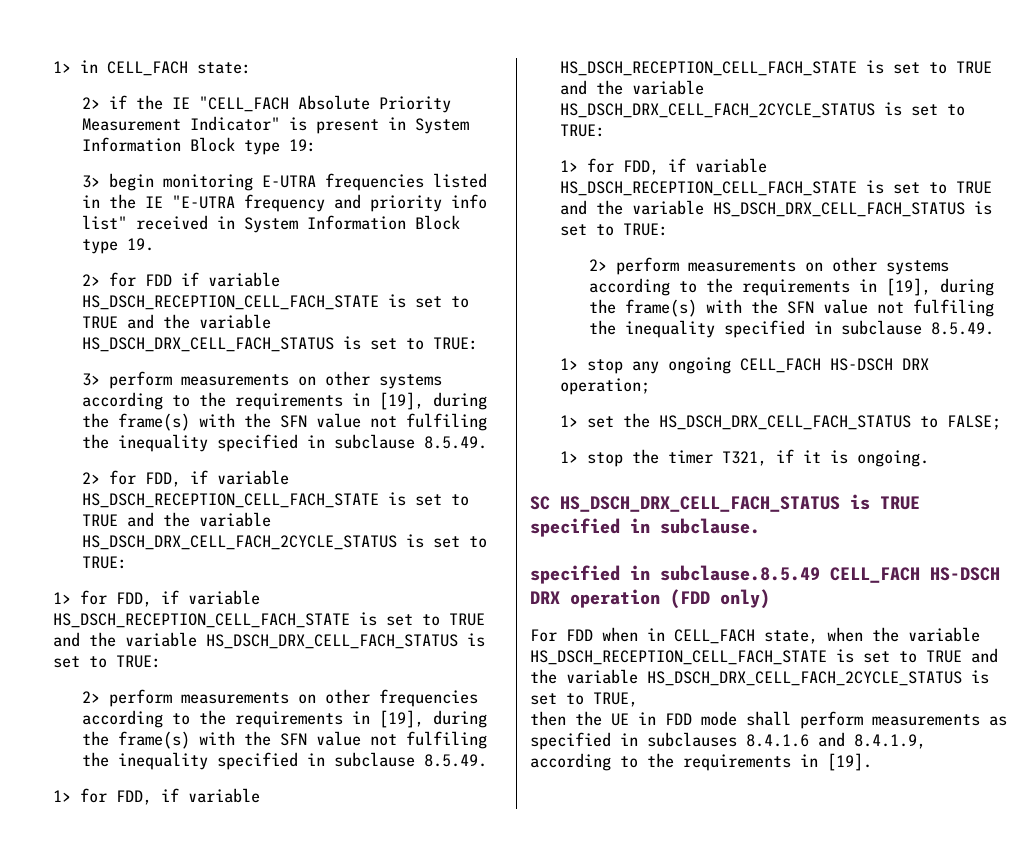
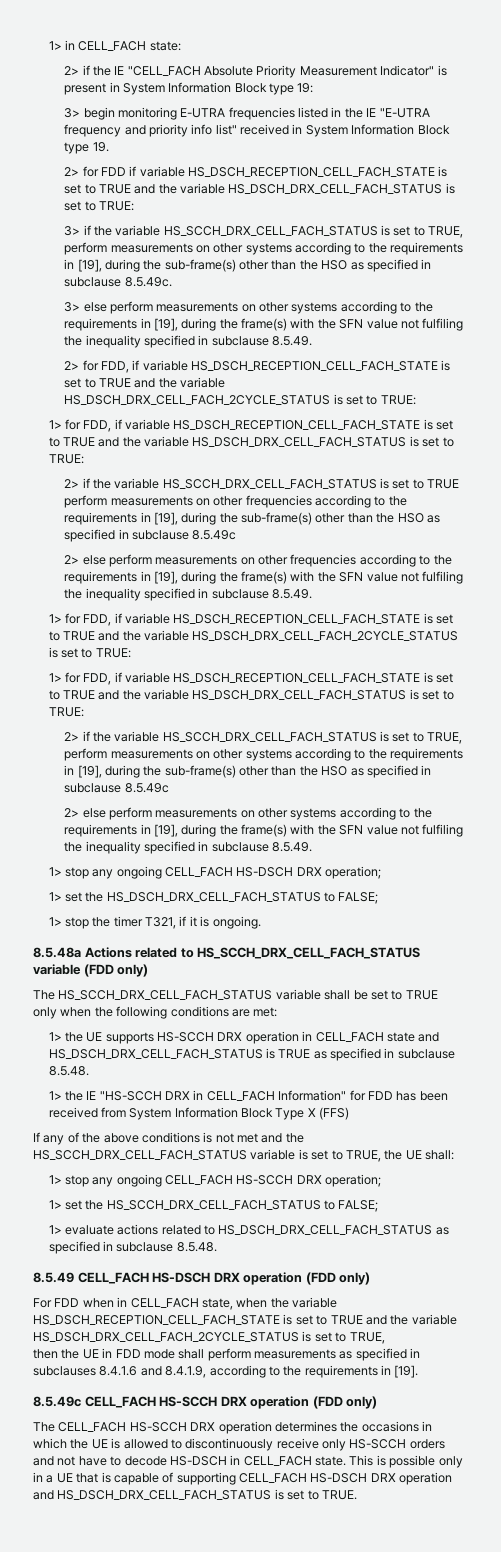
- 3> perform measurements on other systems according to the requirements in [19], during the frame(s) with the SFN value not fulfiling the inequality specified in subclause 8.5.49.
+ 3> if the variable HS_SCCH_DRX_CELL_FACH_STATUS is set to TRUE, perform measurements on other systems according to the requirements in [19], during the sub-frame(s) other than the HSO as specified in subclause 8.5.49c.
+ 3> else perform measurements on other systems according to the requirements in [19], during the frame(s) with the SFN value not fulfiling the inequality specified in subclause 8.5.49.
- 2> perform measurements on other frequencies according to the requirements in [19], during the frame(s) with the SFN value not fulfiling the inequality specified in subclause 8.5.49.
+ 2> if the variable HS_SCCH_DRX_CELL_FACH_STATUS is set to TRUE perform measurements on other frequencies according to the requirements in [19], during the sub-frame(s) other than the HSO as specified in subclause 8.5.49c
+ 2> else perform measurements on other frequencies according to the requirements in [19], during the frame(s) with the SFN value not fulfiling the inequality specified in subclause 8.5.49.
- 2> perform measurements on other systems according to the requirements in [19], during the frame(s) with the SFN value not fulfiling the inequality specified in subclause 8.5.49.
+ 2> if the variable HS_SCCH_DRX_CELL_FACH_STATUS is set to TRUE, perform measurements on other systems according to the requirements in [19], during the sub-frame(s) other than the HSO as specified in subclause 8.5.49c
+ 2> else perform measurements on other systems according to the requirements in [19], during the frame(s) with the SFN value not fulfiling the inequality specified in subclause 8.5.49.
- SC HS_DSCH_DRX_CELL_FACH_STATUS is TRUE specified in subclause.
- specified in subclause.8.5.49 CELL_FACH HS-DSCH DRX operation (FDD only)
+ 8.5.48a Actions related to HS_SCCH_DRX_CELL_FACH_STATUS variable (FDD only)
+ The HS_SCCH_DRX_CELL_FACH_STATUS variable shall be set to TRUE only when the following conditions are met:
+ 1> the UE supports HS-SCCH DRX operation in CELL_FACH state and HS_DSCH_DRX_CELL_FACH_STATUS is TRUE as specified in subclause 8.5.48.
+ 1> the IE "HS-SCCH DRX in CELL_FACH Information" for FDD has been received from System Information Block Type X (FFS)
+ If any of the above conditions is not met and the HS_SCCH_DRX_CELL_FACH_STATUS variable is set to TRUE, the UE shall:
+ 1> stop any ongoing CELL_FACH HS-SCCH DRX operation;
+ 1> set the HS_SCCH_DRX_CELL_FACH_STATUS to FALSE;
+ 1> evaluate actions related to HS_DSCH_DRX_CELL_FACH_STATUS as specified in subclause 8.5.48.
+ 8.5.49 CELL_FACH HS-DSCH DRX operation (FDD only)
+ 8.5.49c CELL_FACH HS-SCCH DRX operation (FDD only)
+ The CELL_FACH HS-SCCH DRX operation determines the occasions in which the UE is allowed to discontinuously receive only HS-SCCH orders and not have to decode HS-DSCH in CELL_FACH state. This is possible only in a UE that is capable of supporting CELL_FACH HS-DSCH DRX operation and HS_DSCH_DRX_CELL_FACH_STATUS is set to TRUE.

